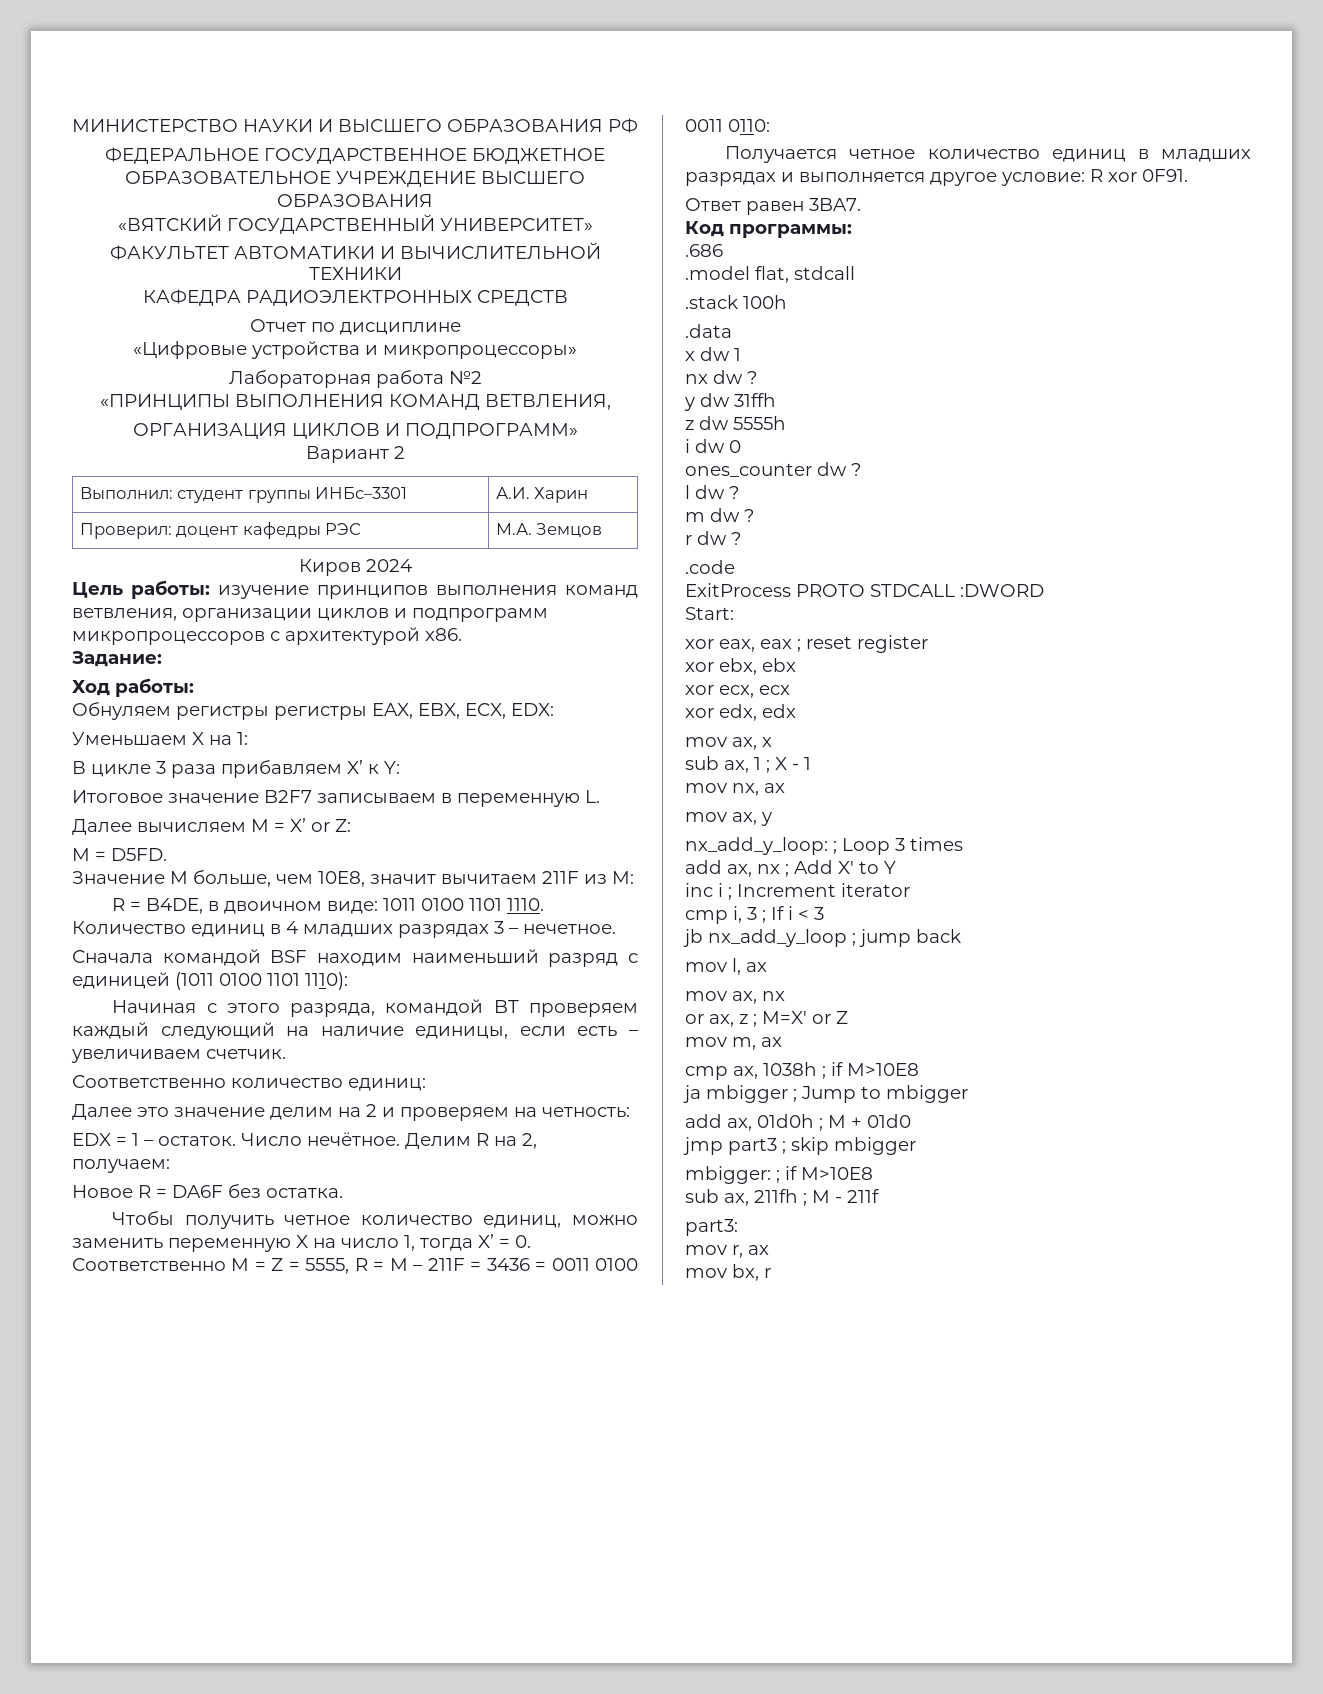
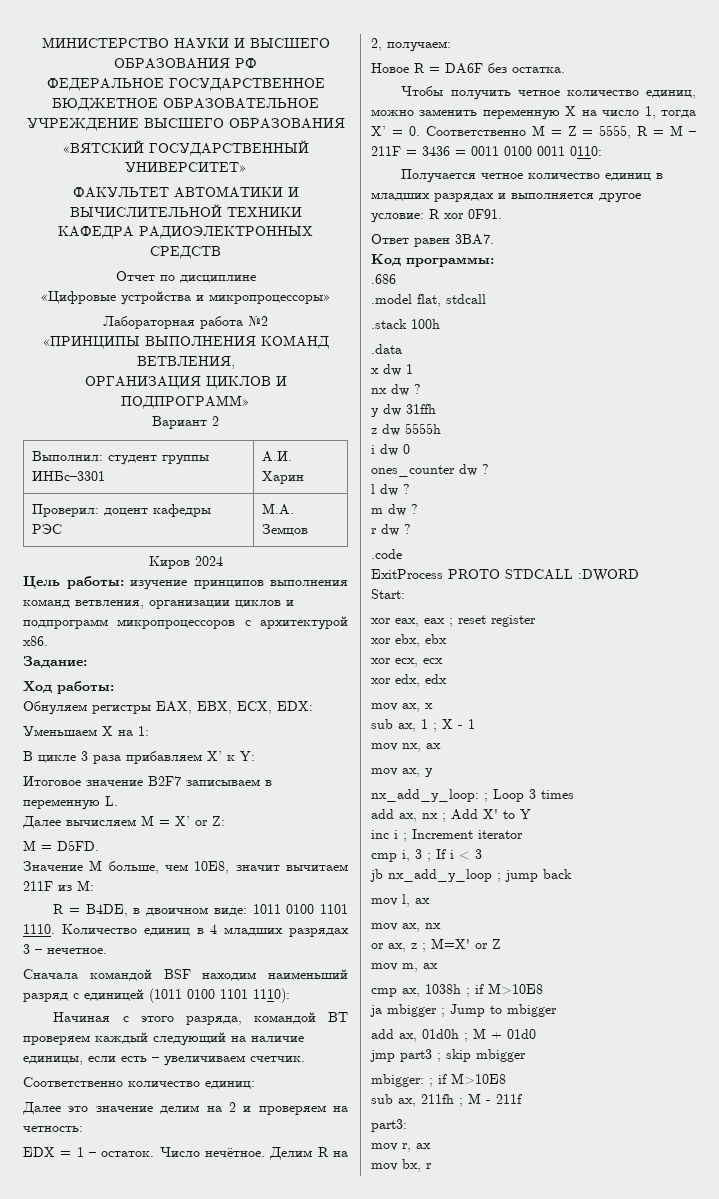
- Обнуляем регистры регистры EAX, EBX, ECX, EDX:
+ Обнуляем регистры EAX, EBX, ECX, EDX:

